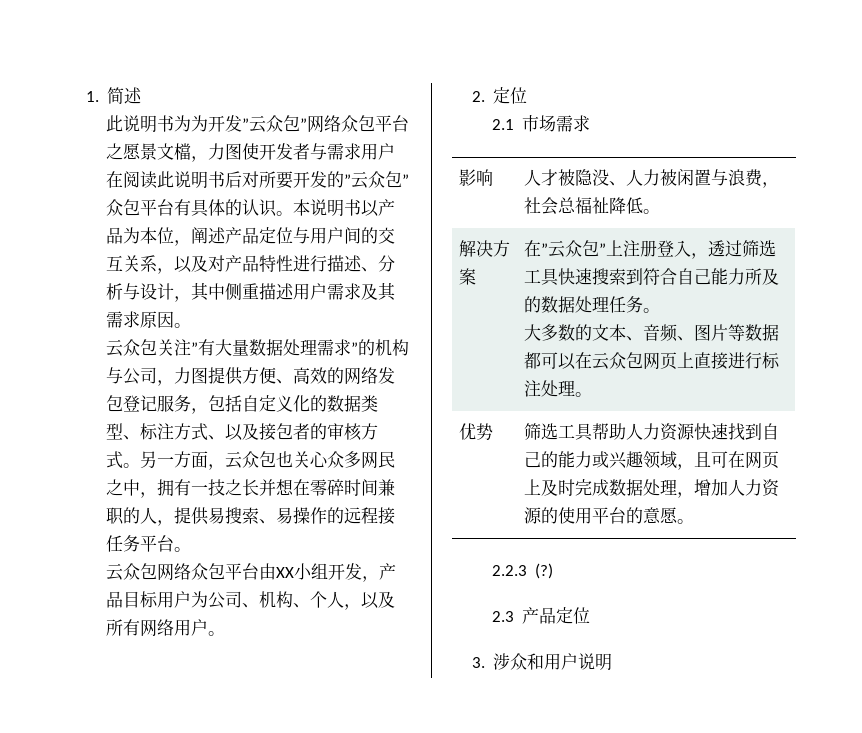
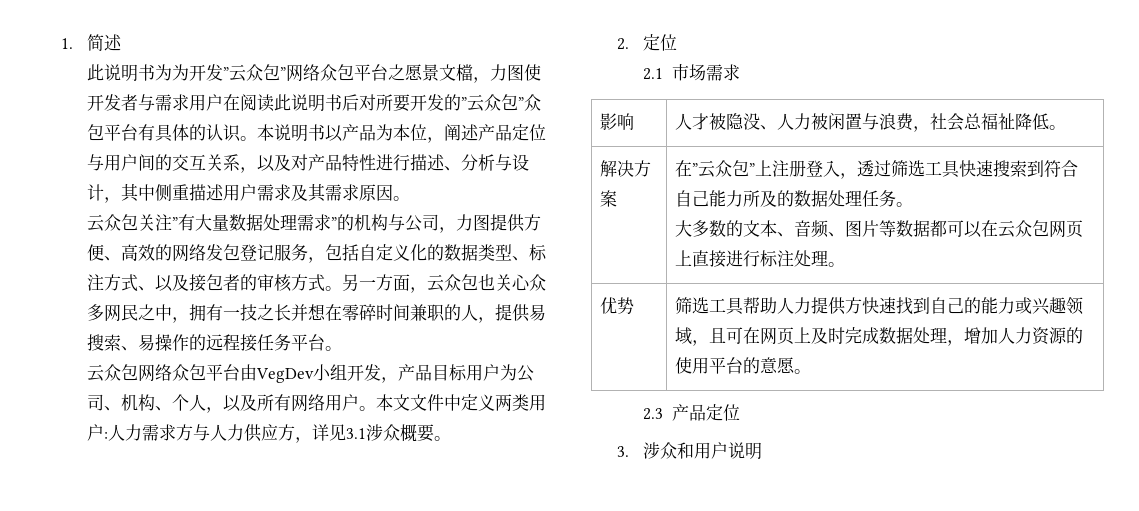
- 云众包网络众包平台由XX小组开发，产品目标用户为公司、机构、个人，以及所有网络用户。
+ 云众包网络众包平台由VegDev小组开发，产品目标用户为公司、机构、个人，以及所有网络用户。本文文件中定义两类用户:人力需求方与人力供应方，详见3.1涉众概要。
- 优势 | 筛选工具帮助人力资源快速找到自己的能力或兴趣领域，且可在网页上及时完成数据处理，增加人力资源的使用平台的意愿。
+ 优势 | 筛选工具帮助人力提供方快速找到自己的能力或兴趣领域，且可在网页上及时完成数据处理，增加人力资源的使用平台的意愿。
- 2.2.3 (?)

